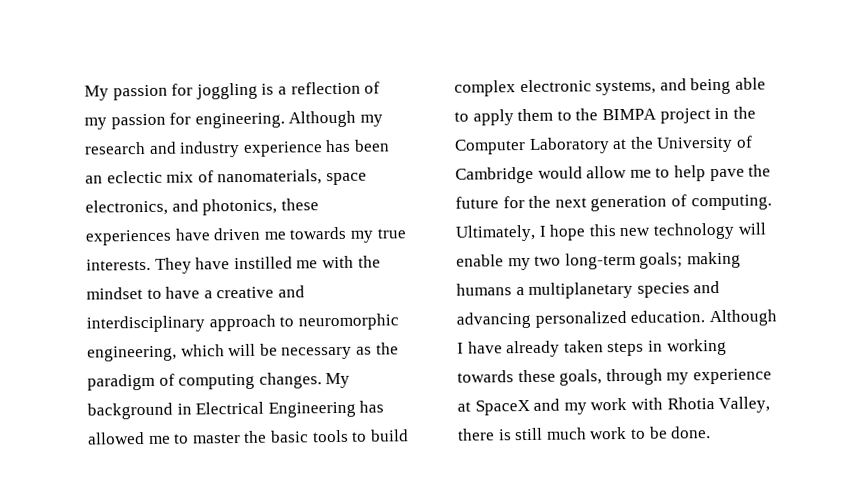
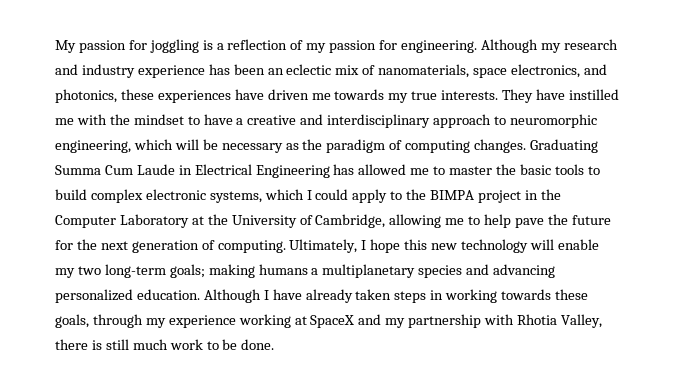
- My background in Electrical Engineering has allowed me to master the basic tools to build complex electronic systems, and being able to apply them to the BIMPA project in the Computer Laboratory at the University of Cambridge would allow me to help pave the future for the next generation of computing.
+ Graduating Summa Cum Laude in Electrical Engineering has allowed me to master the basic tools to build complex electronic systems, which I could apply to the BIMPA project in the Computer Laboratory at the University of Cambridge, allowing me to help pave the future for the next generation of computing.
- Although I have already taken steps in working towards these goals, through my experience at SpaceX and my work with Rhotia Valley, there is still much work to be done.
+ Although I have already taken steps in working towards these goals, through my experience working at SpaceX and my partnership with Rhotia Valley, there is still much work to be done.

